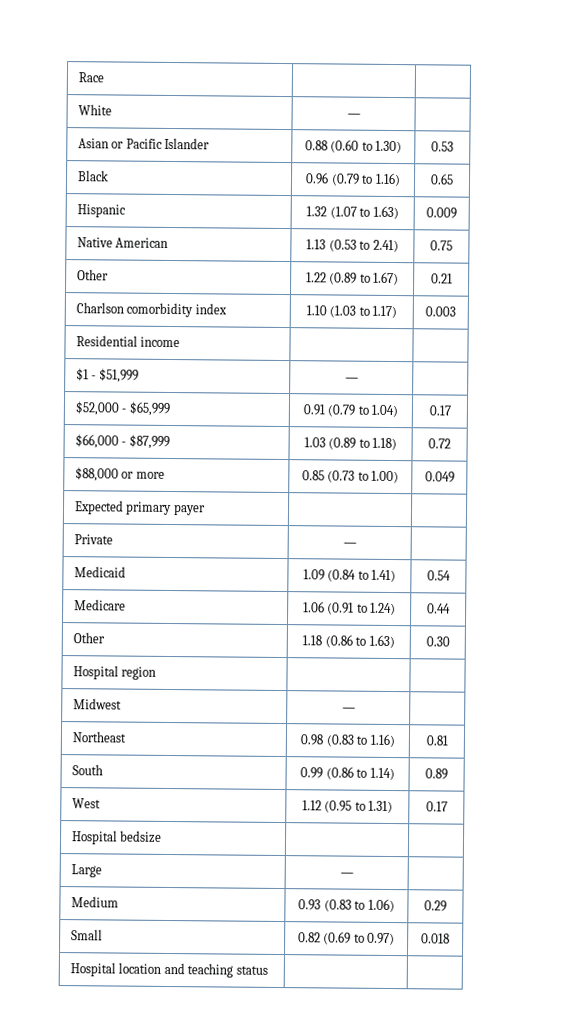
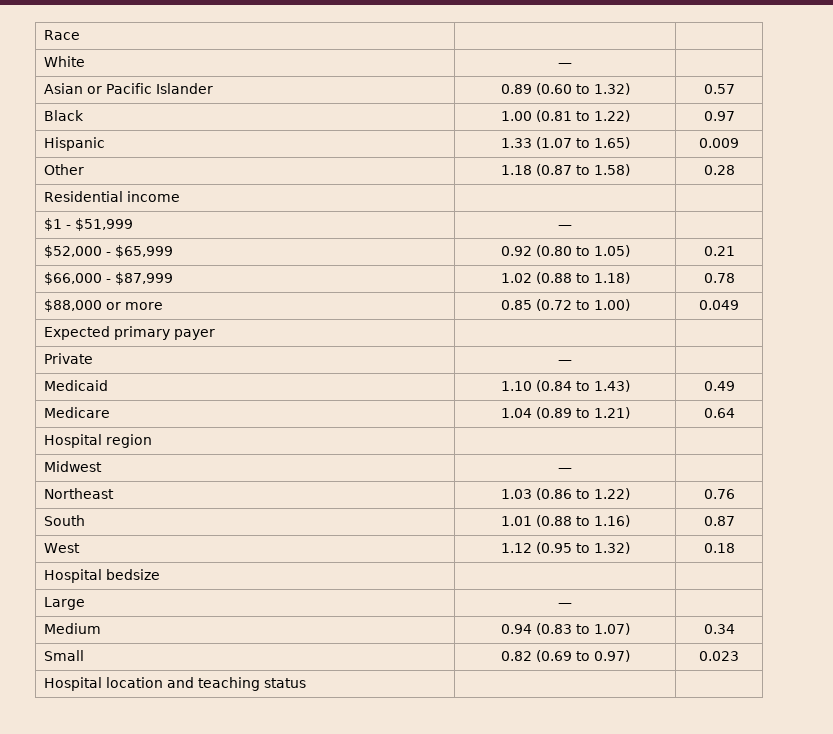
- Asian or Pacific Islander | 0.88 (0.60 to 1.30) | 0.53
+ Asian or Pacific Islander | 0.89 (0.60 to 1.32) | 0.57
- Black | 0.96 (0.79 to 1.16) | 0.65
+ Black | 1.00 (0.81 to 1.22) | 0.97
- Hispanic | 1.32 (1.07 to 1.63) | 0.009
+ Hispanic | 1.33 (1.07 to 1.65) | 0.009
- Native American | 1.13 (0.53 to 2.41) | 0.75
- Other | 1.22 (0.89 to 1.67) | 0.21
- Charlson comorbidity index | 1.10 (1.03 to 1.17) | 0.003
+ Other | 1.18 (0.87 to 1.58) | 0.28
- $52,000 - $65,999 | 0.91 (0.79 to 1.04) | 0.17
+ $52,000 - $65,999 | 0.92 (0.80 to 1.05) | 0.21
- $66,000 - $87,999 | 1.03 (0.89 to 1.18) | 0.72
+ $66,000 - $87,999 | 1.02 (0.88 to 1.18) | 0.78
- $88,000 or more | 0.85 (0.73 to 1.00) | 0.049
+ $88,000 or more | 0.85 (0.72 to 1.00) | 0.049
- Medicaid | 1.09 (0.84 to 1.41) | 0.54
+ Medicaid | 1.10 (0.84 to 1.43) | 0.49
- Medicare | 1.06 (0.91 to 1.24) | 0.44
- Other | 1.18 (0.86 to 1.63) | 0.30
+ Medicare | 1.04 (0.89 to 1.21) | 0.64
- Northeast | 0.98 (0.83 to 1.16) | 0.81
- South | 0.99 (0.86 to 1.14) | 0.89
+ Northeast | 1.03 (0.86 to 1.22) | 0.76
+ South | 1.01 (0.88 to 1.16) | 0.87
- West | 1.12 (0.95 to 1.31) | 0.17
+ West | 1.12 (0.95 to 1.32) | 0.18
- Medium | 0.93 (0.83 to 1.06) | 0.29
+ Medium | 0.94 (0.83 to 1.07) | 0.34
- Small | 0.82 (0.69 to 0.97) | 0.018
+ Small | 0.82 (0.69 to 0.97) | 0.023

